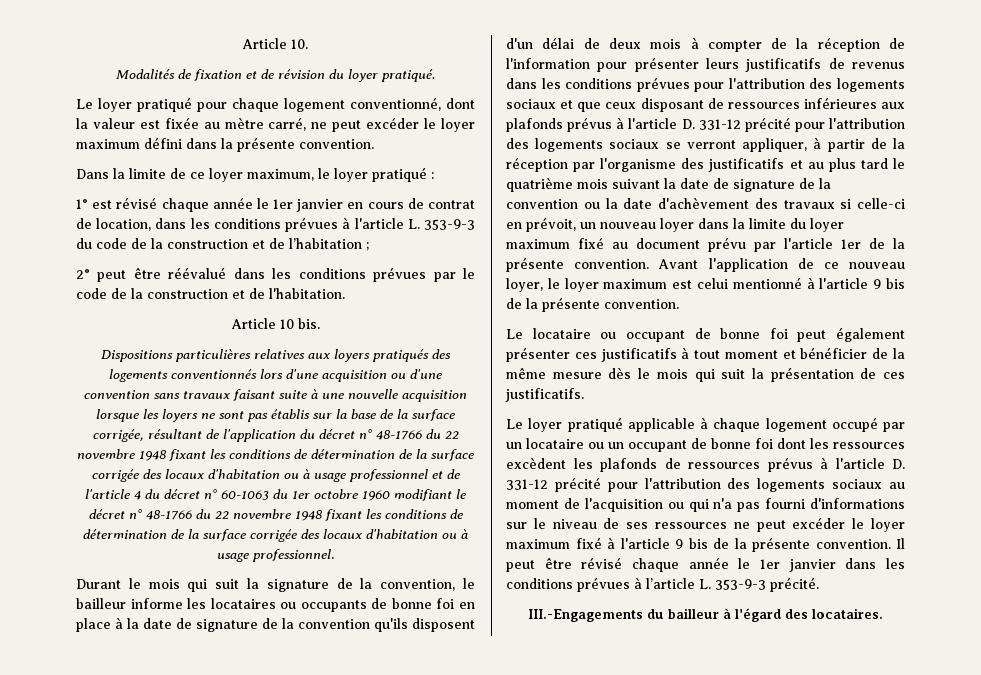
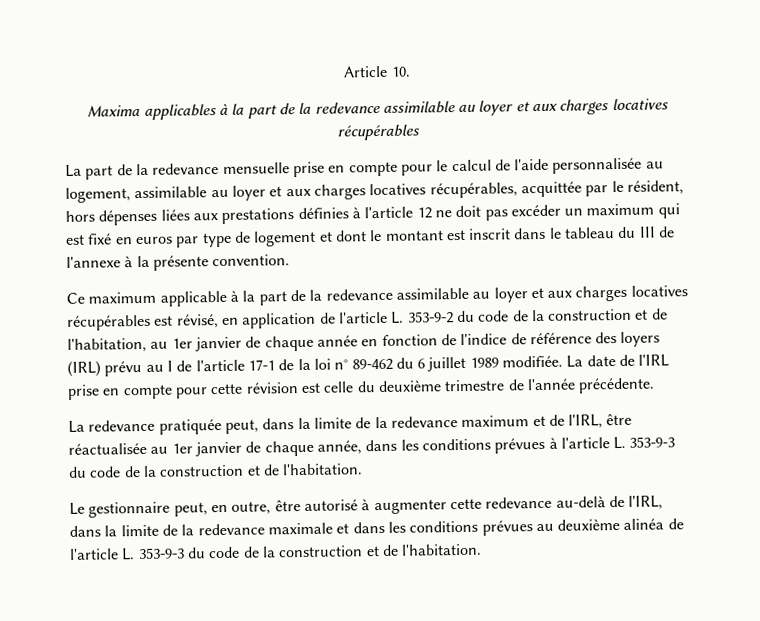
- Modalités de fixation et de révision du loyer pratiqué.
- Le loyer pratiqué pour chaque logement conventionné, dont la valeur est fixée au mètre carré, ne peut excéder le loyer maximum défini dans la présente convention.
- Dans la limite de ce loyer maximum, le loyer pratiqué :
- 1° est révisé chaque année le 1er janvier en cours de contrat de location, dans les conditions prévues à l'article L. 353-9-3 du code de la construction et de l’habitation ;
- 2° peut être réévalué dans les conditions prévues par le code de la construction et de l'habitation.
- Article 10 bis.
- Dispositions particulières relatives aux loyers pratiqués des logements conventionnés lors d'une acquisition ou d'une convention sans travaux faisant suite à une nouvelle acquisition lorsque les loyers ne sont pas établis sur la base de la surface corrigée, résultant de l'application du décret n° 48-1766 du 22 novembre 1948 fixant les conditions de détermination de la surface corrigée des locaux d'habitation ou à usage professionnel et de l'article 4 du décret n° 60-1063 du 1er octobre 1960 modifiant le décret n° 48-1766 du 22 novembre 1948 fixant les conditions de détermination de la surface corrigée des locaux d'habitation ou à usage professionnel.
- Durant le mois qui suit la signature de la convention, le bailleur informe les locataires ou occupants de bonne foi en place à la date de signature de la convention qu'ils disposent d'un délai de deux mois à compter de la réception de l'information pour présenter leurs justificatifs de revenus dans les conditions prévues pour l'attribution des logements sociaux et que ceux disposant de ressources inférieures aux plafonds prévus à l'article D. 331-12 précité pour l'attribution des logements sociaux se verront appliquer, à partir de la réception par l'organisme des justificatifs et au plus tard le quatrième mois suivant la date de signature de la convention ou la date d'achèvement des travaux si celle-ci en prévoit, un nouveau loyer dans la limite du loyer maximum fixé au document prévu par l'article 1er de la présente convention. Avant l'application de ce nouveau loyer, le loyer maximum est celui mentionné à l'article 9 bis de la présente convention.
- Le locataire ou occupant de bonne foi peut également présenter ces justificatifs à tout moment et bénéficier de la même mesure dès le mois qui suit la présentation de ces justificatifs.
- Le loyer pratiqué applicable à chaque logement occupé par un locataire ou un occupant de bonne foi dont les ressources excèdent les plafonds de ressources prévus à l'article D. 331-12 précité pour l'attribution des logements sociaux au moment de l'acquisition ou qui n'a pas fourni d'informations sur le niveau de ses ressources ne peut excéder le loyer maximum fixé à l'article 9 bis de la présente convention. Il peut être révisé chaque année le 1er janvier dans les conditions prévues à l’article L. 353-9-3 précité.
- III.-Engagements du bailleur à l'égard des locataires.
+ Maxima applicables à la part de la redevance assimilable au loyer et aux charges locatives récupérables
+ La part de la redevance mensuelle prise en compte pour le calcul de l'aide personnalisée au logement, assimilable au loyer et aux charges locatives récupérables, acquittée par le résident, hors dépenses liées aux prestations définies à l'article 12 ne doit pas excéder un maximum qui est fixé en euros par type de logement et dont le montant est inscrit dans le tableau du III de l'annexe à la présente convention.
+ Ce maximum applicable à la part de la redevance assimilable au loyer et aux charges locatives récupérables est révisé, en application de l'article L. 353-9-2 du code de la construction et de l'habitation, au 1er janvier de chaque année en fonction de l'indice de référence des loyers (IRL) prévu au I de l'article 17-1 de la loi n° 89-462 du 6 juillet 1989 modifiée. La date de l'IRL prise en compte pour cette révision est celle du deuxième trimestre de l'année précédente.
+ La redevance pratiquée peut, dans la limite de la redevance maximum et de l'IRL, être réactualisée au 1er janvier de chaque année, dans les conditions prévues à l'article L. 353-9-3 du code de la construction et de l'habitation.
+ Le gestionnaire peut, en outre, être autorisé à augmenter cette redevance au-delà de l'IRL, dans la limite de la redevance maximale et dans les conditions prévues au deuxième alinéa de l'article L. 353-9-3 du code de la construction et de l'habitation.

